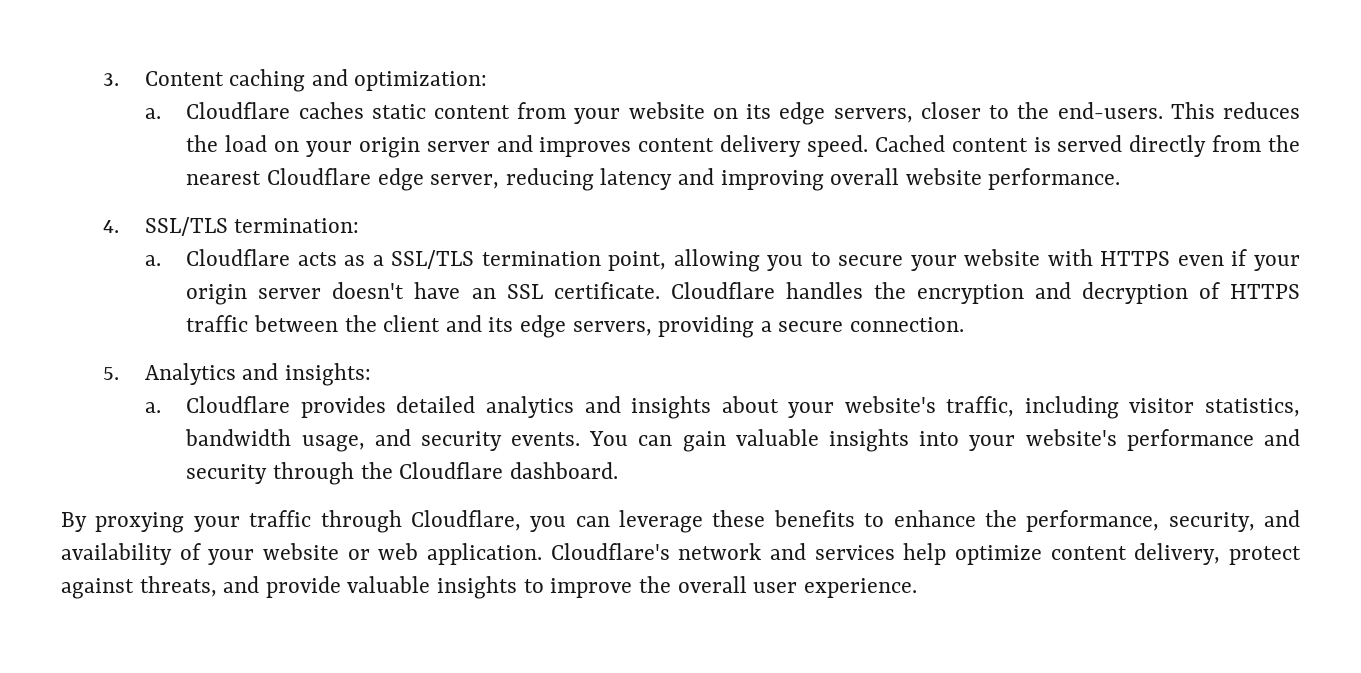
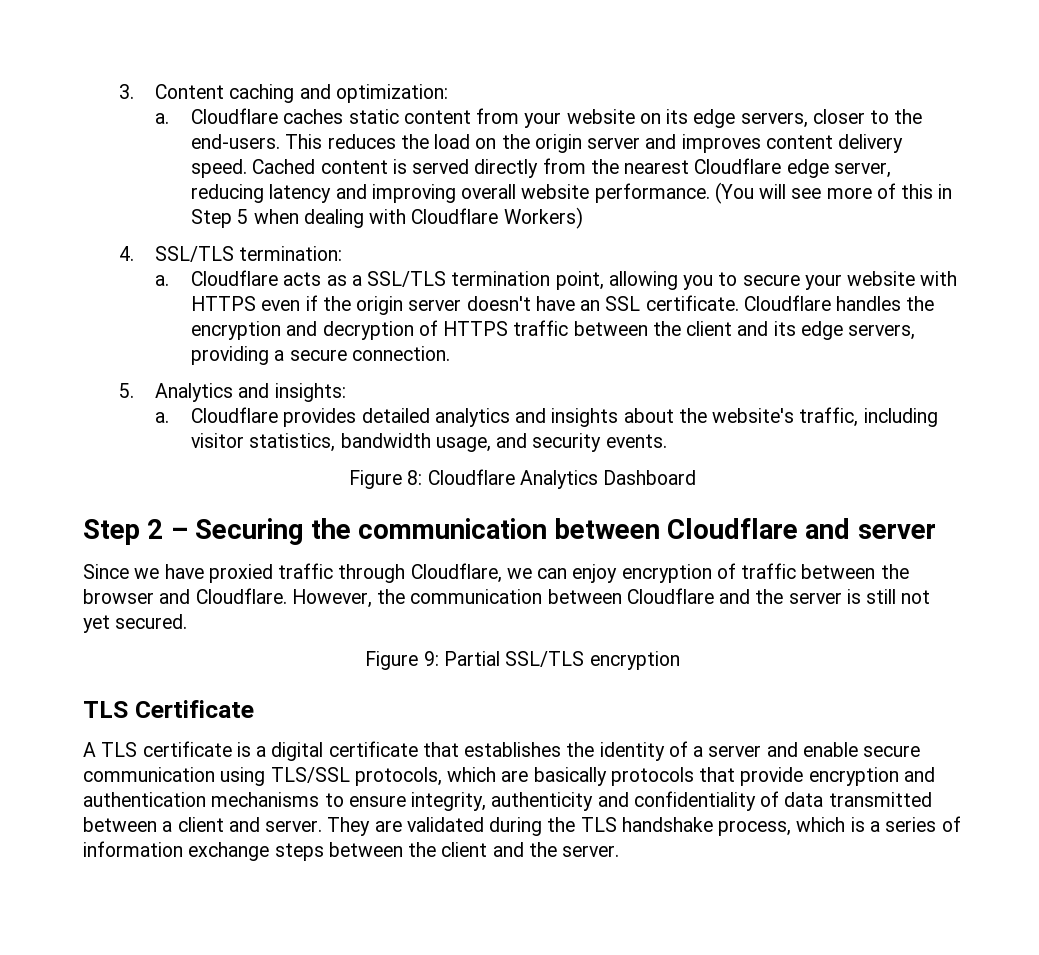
- This reduces the load on your origin server and improves content delivery speed.
+ This reduces the load on the origin server and improves content delivery speed.
+ (You will see more of this in Step 5 when dealing with Cloudflare Workers)
- Cloudflare acts as a SSL/TLS termination point, allowing you to secure your website with HTTPS even if your origin server doesn't have an SSL certificate.
+ Cloudflare acts as a SSL/TLS termination point, allowing you to secure your website with HTTPS even if the origin server doesn't have an SSL certificate.
- Cloudflare provides detailed analytics and insights about your website's traffic, including visitor statistics, bandwidth usage, and security events. You can gain valuable insights into your website's performance and security through the Cloudflare dashboard.
- By proxying your traffic through Cloudflare, you can leverage these benefits to enhance the performance, security, and availability of your website or web application. Cloudflare's network and services help optimize content delivery, protect against threats, and provide valuable insights to improve the overall user experience.
+ Cloudflare provides detailed analytics and insights about the website's traffic, including visitor statistics, bandwidth usage, and security events.
+ Figure 8: Cloudflare Analytics Dashboard
+ Step 2 – Securing the communication between Cloudflare and server
+ Since we have proxied traffic through Cloudflare, we can enjoy encryption of traffic between the browser and Cloudflare. However, the communication between Cloudflare and the server is still not yet secured.
+ Figure 9: Partial SSL/TLS encryption
+ TLS Certificate
+ A TLS certificate is a digital certificate that establishes the identity of a server and enable secure communication using TLS/SSL protocols, which are basically protocols that provide encryption and authentication mechanisms to ensure integrity, authenticity and confidentiality of data transmitted between a client and server. They are validated during the TLS handshake process, which is a series of information exchange steps between the client and the server.

